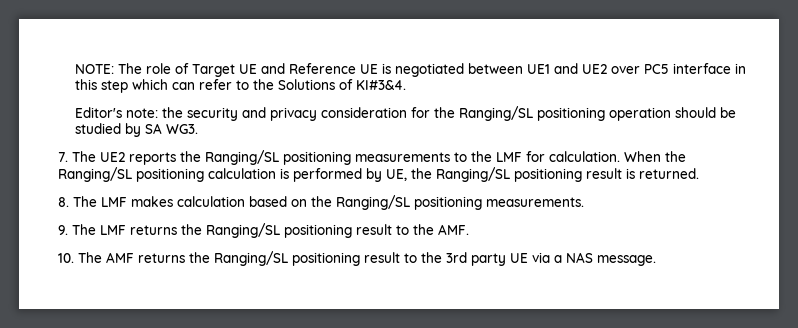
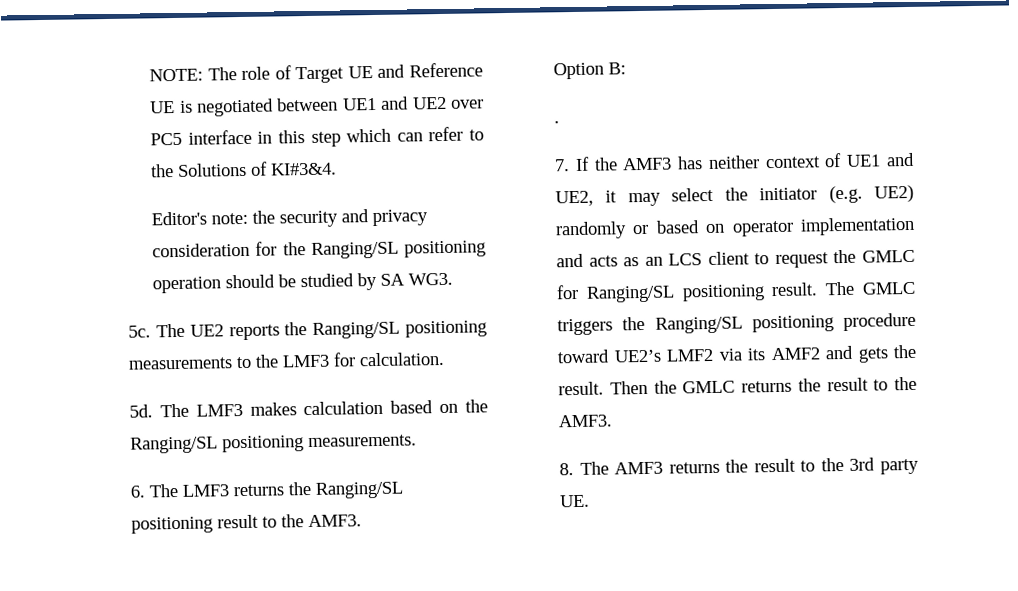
- 7. The UE2 reports the Ranging/SL positioning measurements to the LMF for calculation. When the Ranging/SL positioning calculation is performed by UE, the Ranging/SL positioning result is returned.
- 8. The LMF makes calculation based on the Ranging/SL positioning measurements.
+ 5c. The UE2 reports the Ranging/SL positioning measurements to the LMF3 for calculation.
+ 5d. The LMF3 makes calculation based on the Ranging/SL positioning measurements.
- 9. The LMF returns the Ranging/SL positioning result to the AMF.
- 10. The AMF returns the Ranging/SL positioning result to the 3rd party UE via a NAS message.
+ 6. The LMF3 returns the Ranging/SL positioning result to the AMF3.
+ Option B:
+ .
+ 7. If the AMF3 has neither context of UE1 and UE2, it may select the initiator (e.g. UE2) randomly or based on operator implementation and acts as an LCS client to request the GMLC for Ranging/SL positioning result. The GMLC triggers the Ranging/SL positioning procedure toward UE2’s LMF2 via its AMF2 and gets the result. Then the GMLC returns the result to the AMF3.
+ 8. The AMF3 returns the result to the 3rd party UE.

